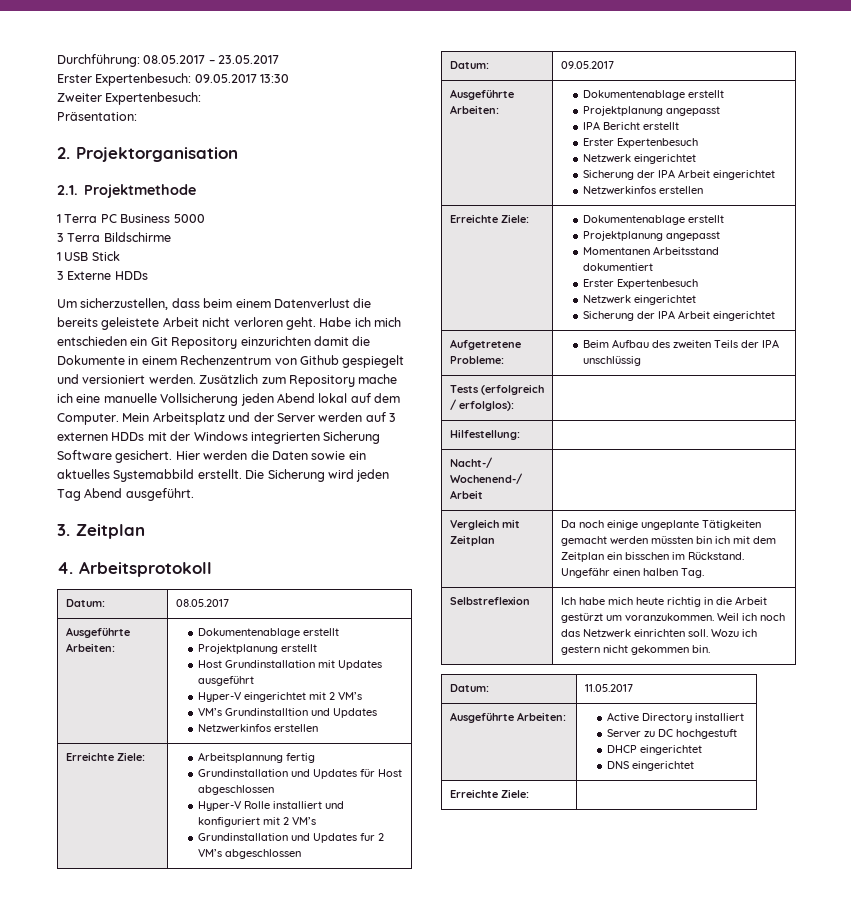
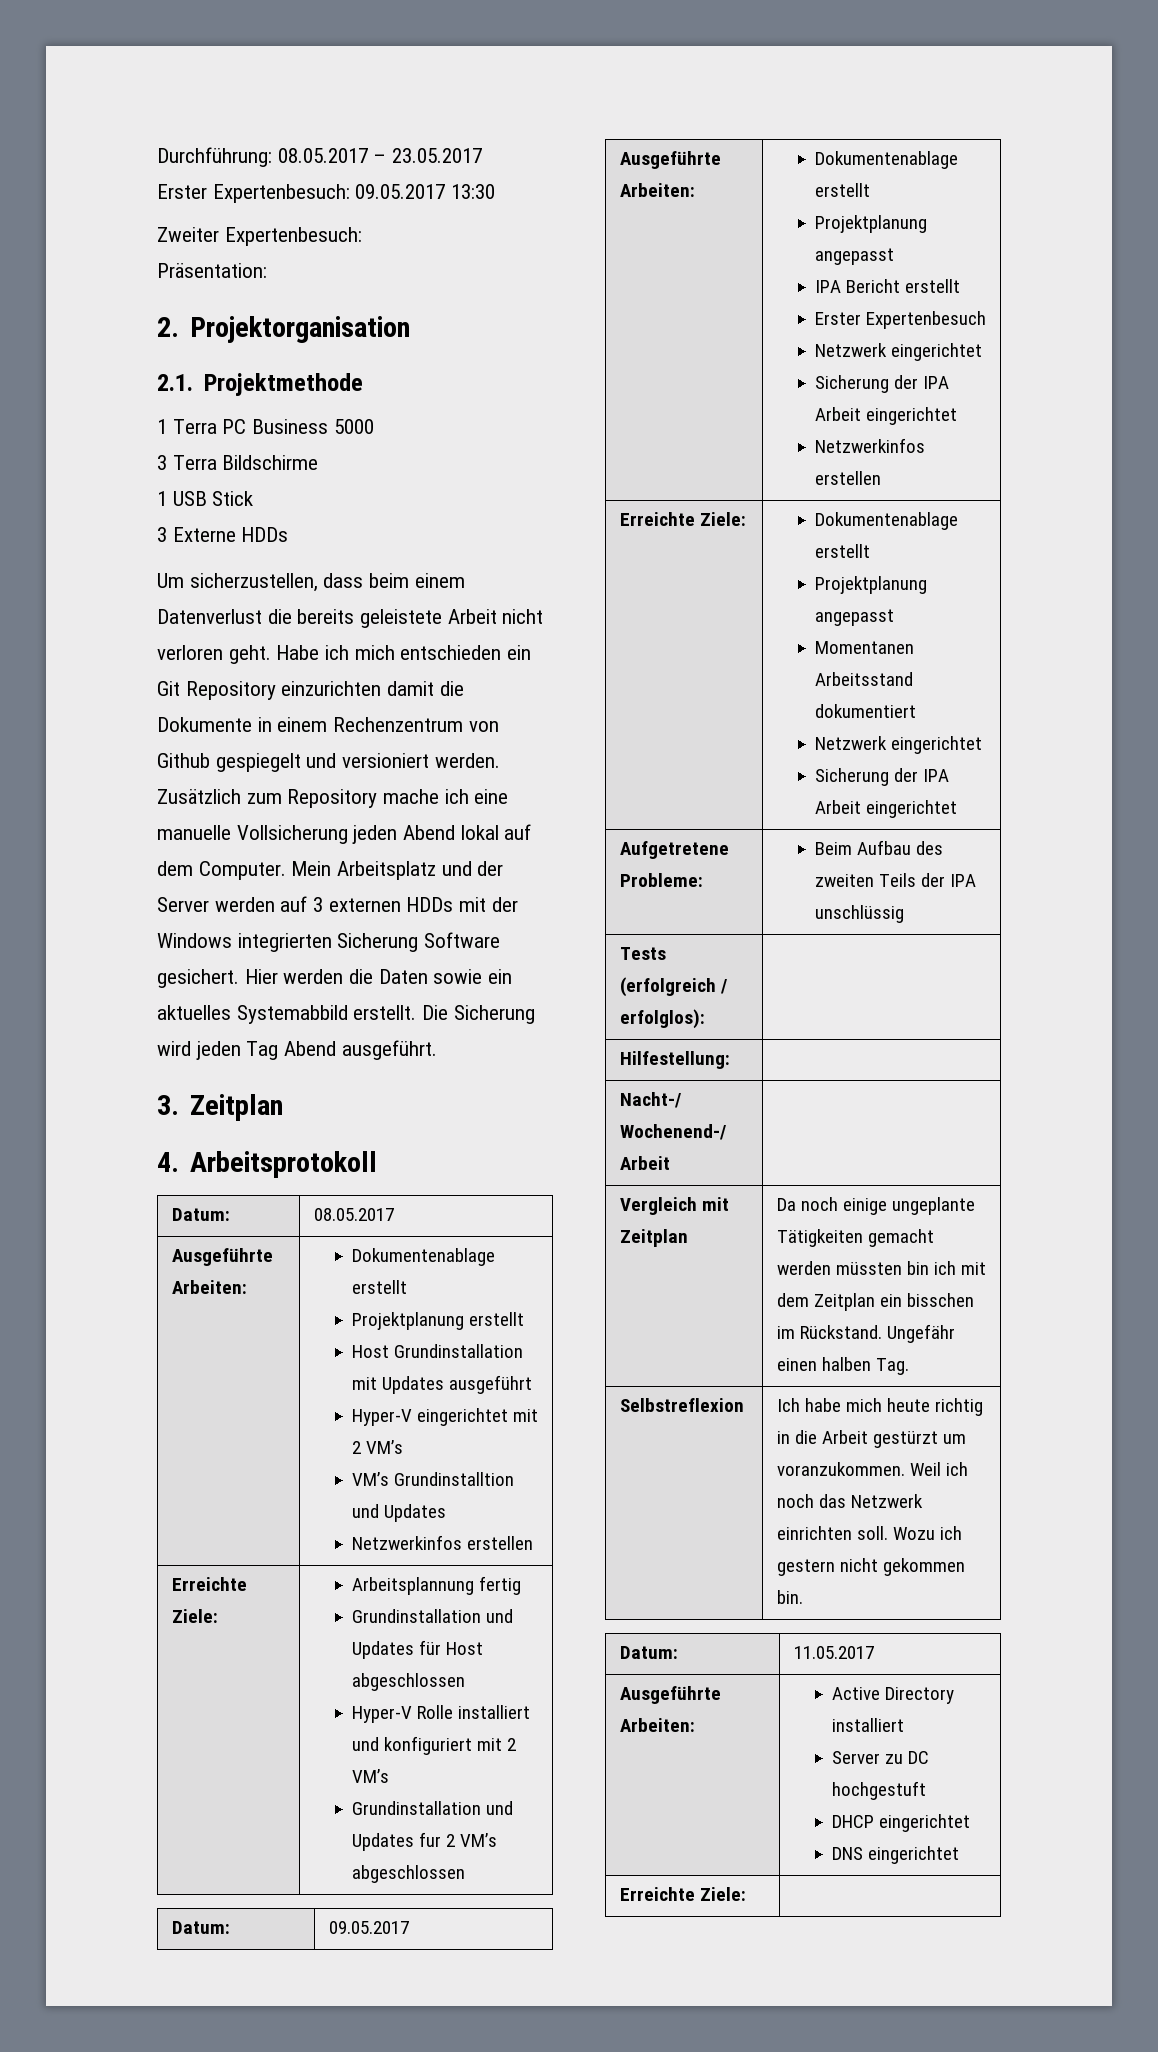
  Erreichte Ziele: | Dokumentenablage erstellt
  Projektplanung angepasst
  Momentanen Arbeitsstand dokumentiert
- Erster Expertenbesuch

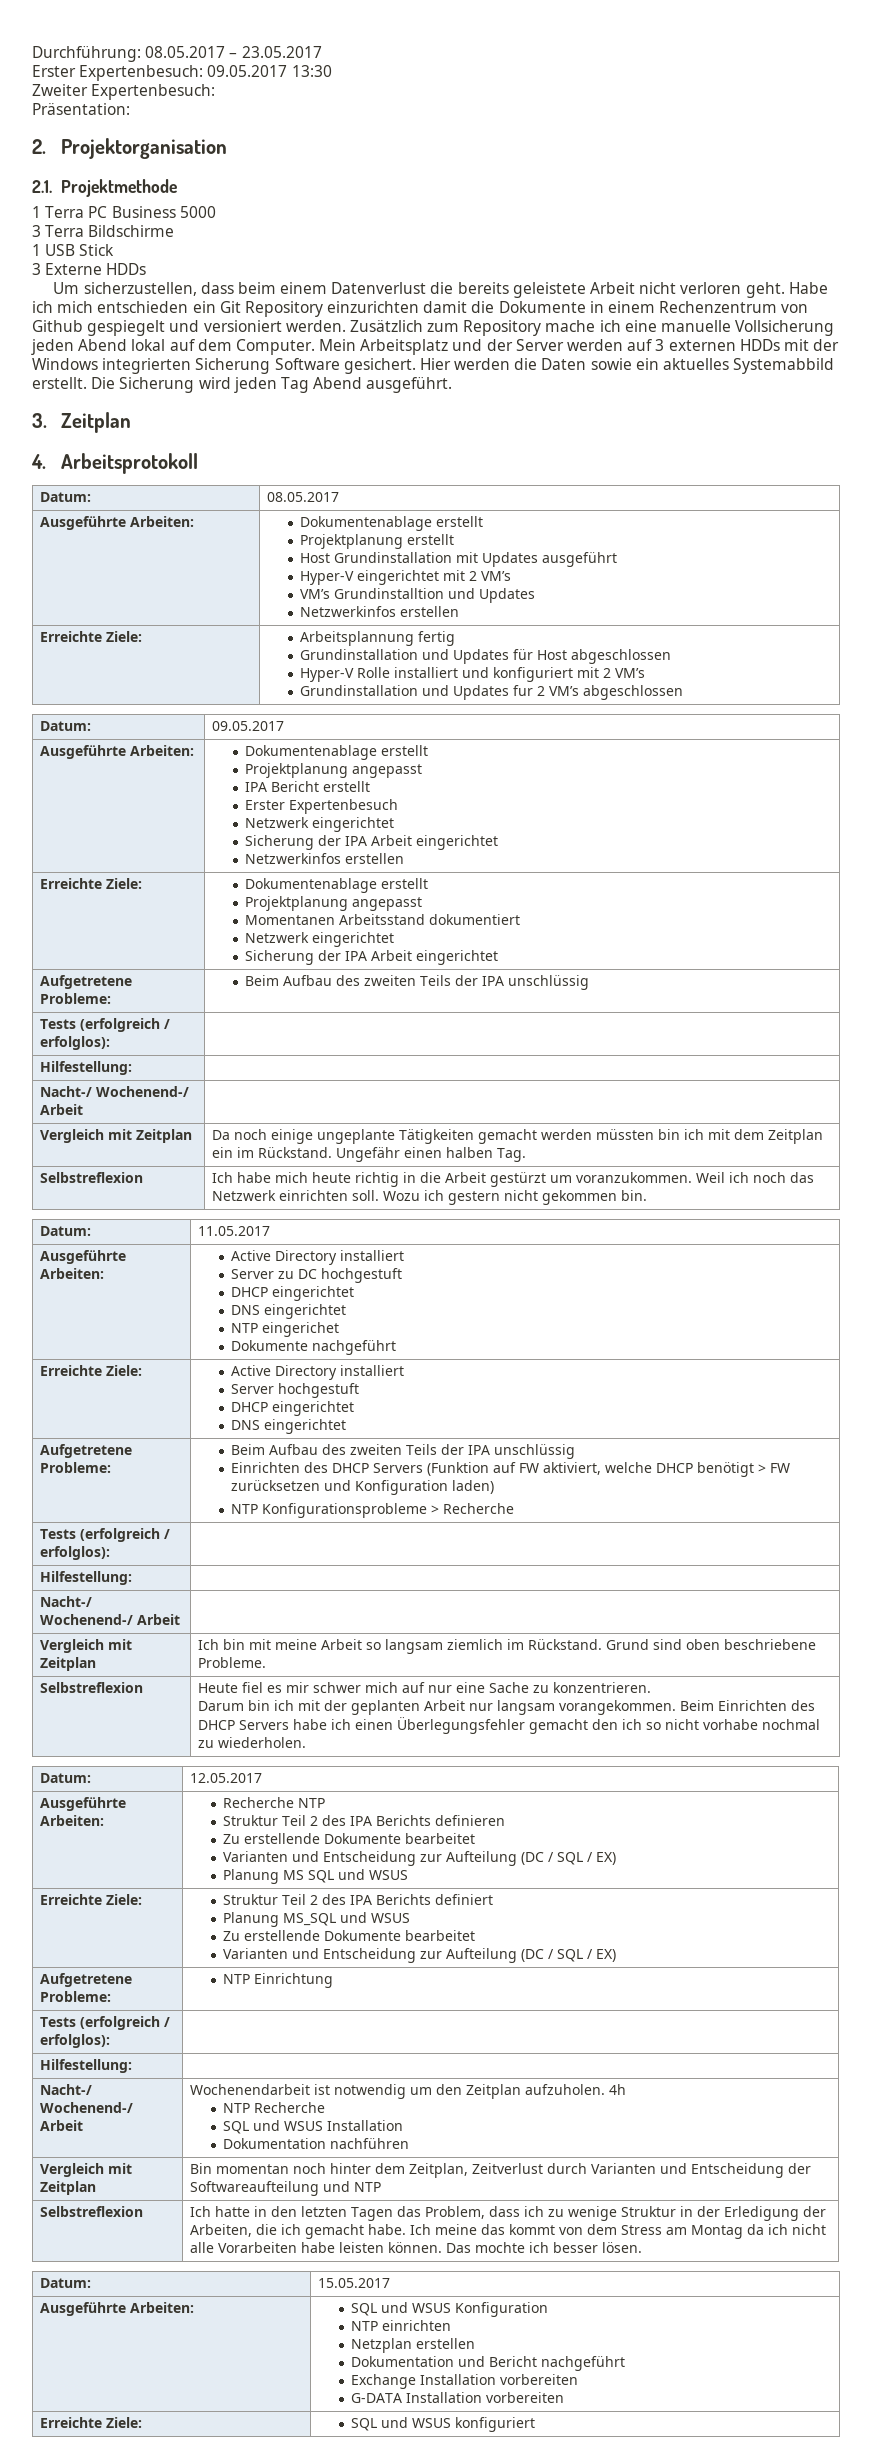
- Vergleich mit Zeitplan | Da noch einige ungeplante Tätigkeiten gemacht werden müssten bin ich mit dem Zeitplan ein bisschen im Rückstand. Ungefähr einen halben Tag.
+ Vergleich mit Zeitplan | Da noch einige ungeplante Tätigkeiten gemacht werden müssten bin ich mit dem Zeitplan ein im Rückstand. Ungefähr einen halben Tag.
  Ausgeführte Arbeiten: | Active Directory installiert
  Server zu DC hochgestuft
  DHCP eingerichtet
  DNS eingerichtet
- Erreichte Ziele: |
+ NTP eingerichet
+ Dokumente nachgeführt
+ Erreichte Ziele: | Active Directory installiert
+ Server hochgestuft
+ DHCP eingerichtet
+ DNS eingerichtet
+ Aufgetretene Probleme: | Beim Aufbau des zweiten Teils der IPA unschlüssig
+ Einrichten des DHCP Servers (Funktion auf FW aktiviert, welche DHCP benötigt > FW zurücksetzen und Konfiguration laden)
+ NTP Konfigurationsprobleme > Recherche
+ Tests (erfolgreich / erfolglos): |
+ Hilfestellung: |
+ Nacht-/ Wochenend-/ Arbeit |
+ Vergleich mit Zeitplan | Ich bin mit meine Arbeit so langsam ziemlich im Rückstand. Grund sind oben beschriebene Probleme.
+ Selbstreflexion | Heute fiel es mir schwer mich auf nur eine Sache zu konzentrieren.
+ Darum bin ich mit der geplanten Arbeit nur langsam vorangekommen. Beim Einrichten des DHCP Servers habe ich einen Überlegungsfehler gemacht den ich so nicht vorhabe nochmal zu wiederholen.
+ Datum: | 12.05.2017
+ Ausgeführte Arbeiten: | Recherche NTP
+ Struktur Teil 2 des IPA Berichts definieren
+ Zu erstellende Dokumente bearbeitet
+ Varianten und Entscheidung zur Aufteilung (DC / SQL / EX)
+ Planung MS SQL und WSUS
+ Erreichte Ziele: | Struktur Teil 2 des IPA Berichts definiert
+ Planung MS_SQL und WSUS
+ Zu erstellende Dokumente bearbeitet
+ Varianten und Entscheidung zur Aufteilung (DC / SQL / EX)
+ Aufgetretene Probleme: | NTP Einrichtung
+ Tests (erfolgreich / erfolglos): |
+ Hilfestellung: |
+ Nacht-/ Wochenend-/ Arbeit | Wochenendarbeit ist notwendig um den Zeitplan aufzuholen. 4h
+ NTP Recherche
+ SQL und WSUS Installation
+ Dokumentation nachführen
+ Vergleich mit Zeitplan | Bin momentan noch hinter dem Zeitplan, Zeitverlust durch Varianten und Entscheidung der Softwareaufteilung und NTP
+ Selbstreflexion | Ich hatte in den letzten Tagen das Problem, dass ich zu wenige Struktur in der Erledigung der Arbeiten, die ich gemacht habe. Ich meine das kommt von dem Stress am Montag da ich nicht alle Vorarbeiten habe leisten können. Das mochte ich besser lösen.
+ Datum: | 15.05.2017
+ Ausgeführte Arbeiten: | SQL und WSUS Konfiguration
+ NTP einrichten
+ Netzplan erstellen
+ Dokumentation und Bericht nachgeführt
+ Exchange Installation vorbereiten
+ G-DATA Installation vorbereiten
+ Erreichte Ziele: | SQL und WSUS konfiguriert

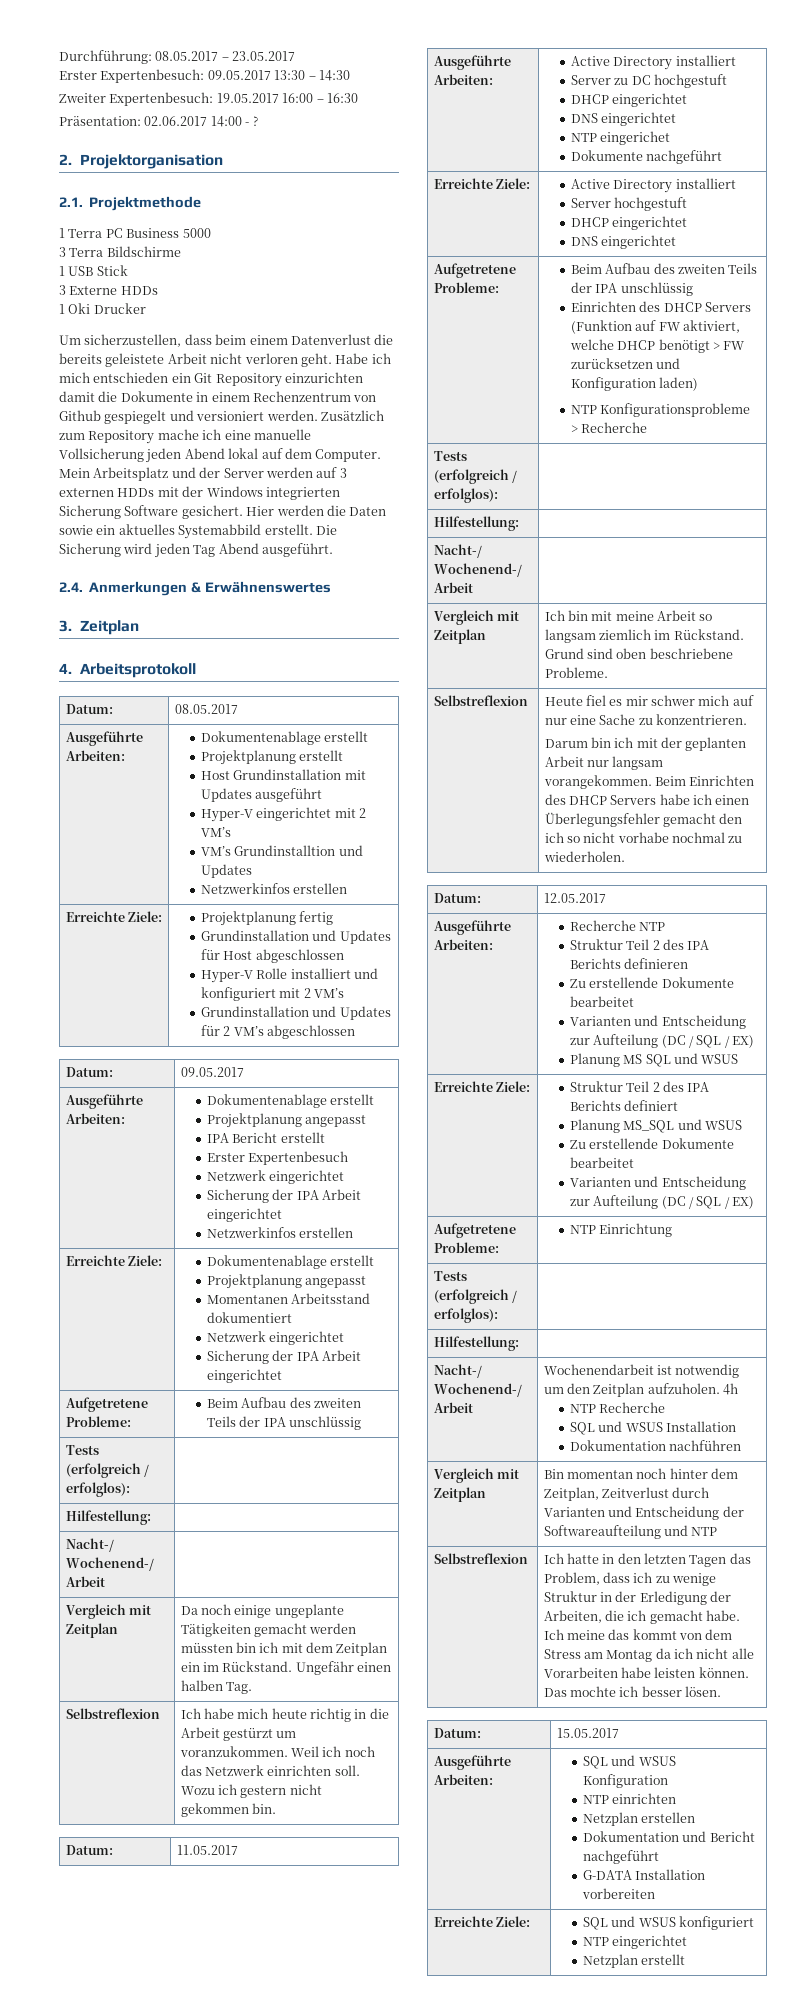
- Erster Expertenbesuch: 09.05.2017 13:30
+ Erster Expertenbesuch: 09.05.2017 13:30 – 14:30
- Zweiter Expertenbesuch:
- Präsentation:
+ Zweiter Expertenbesuch: 19.05.2017 16:00 – 16:30
+ Präsentation: 02.06.2017 14:00 - ?
+ 1 Oki Drucker
+ 2.4. Anmerkungen & Erwähnenswertes
- Erreichte Ziele: | Arbeitsplannung fertig
+ Erreichte Ziele: | Projektplanung fertig
  Grundinstallation und Updates für Host abgeschlossen
  Hyper-V Rolle installiert und konfiguriert mit 2 VM’s
- Grundinstallation und Updates fur 2 VM’s abgeschlossen
+ Grundinstallation und Updates für 2 VM’s abgeschlossen
  Ausgeführte Arbeiten: | SQL und WSUS Konfiguration
  NTP einrichten
  Netzplan erstellen
  Dokumentation und Bericht nachgeführt
- Exchange Installation vorbereiten
  Erreichte Ziele: | SQL und WSUS konfiguriert
+ NTP eingerichtet
+ Netzplan erstellt

